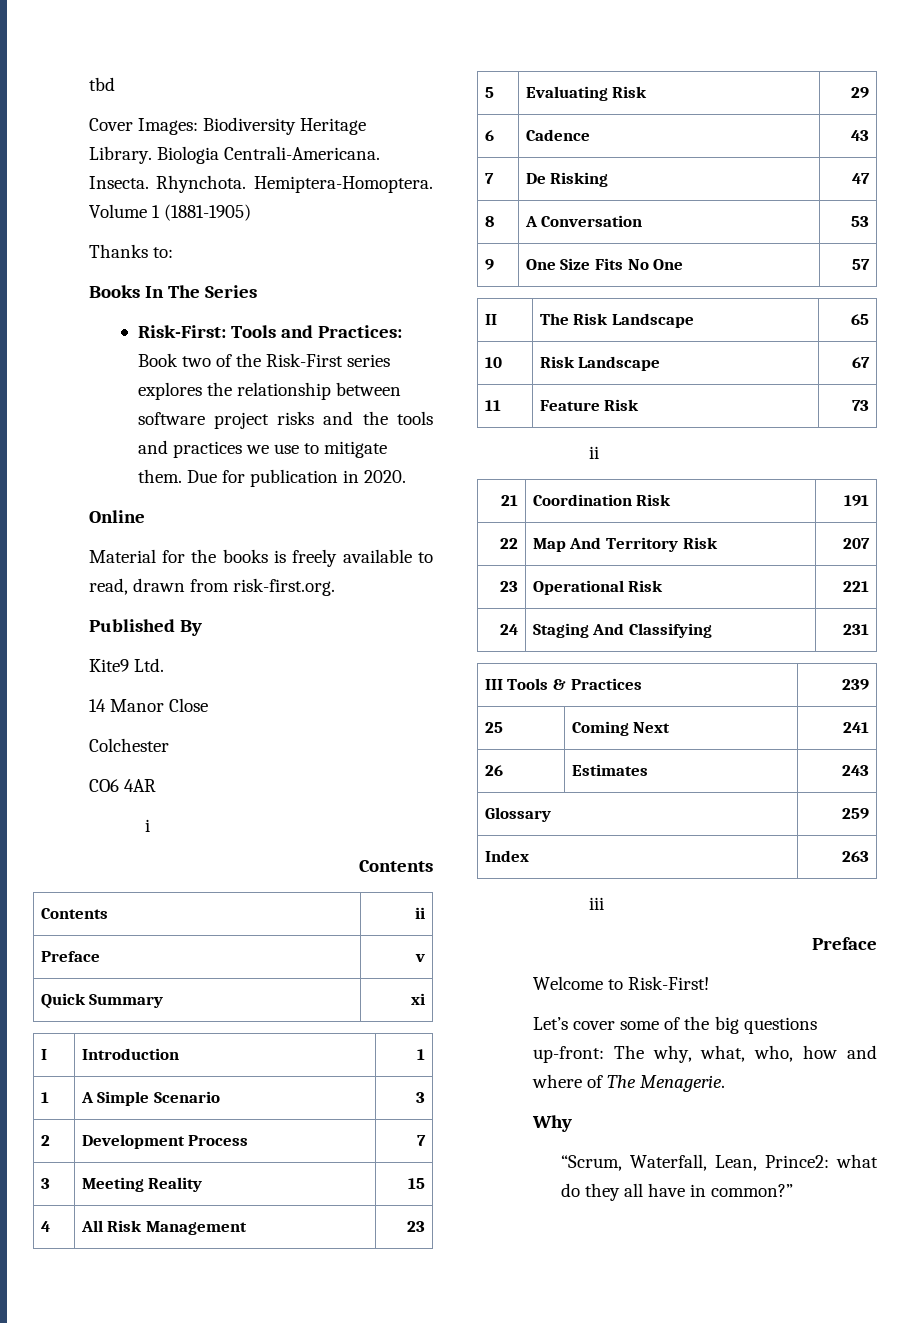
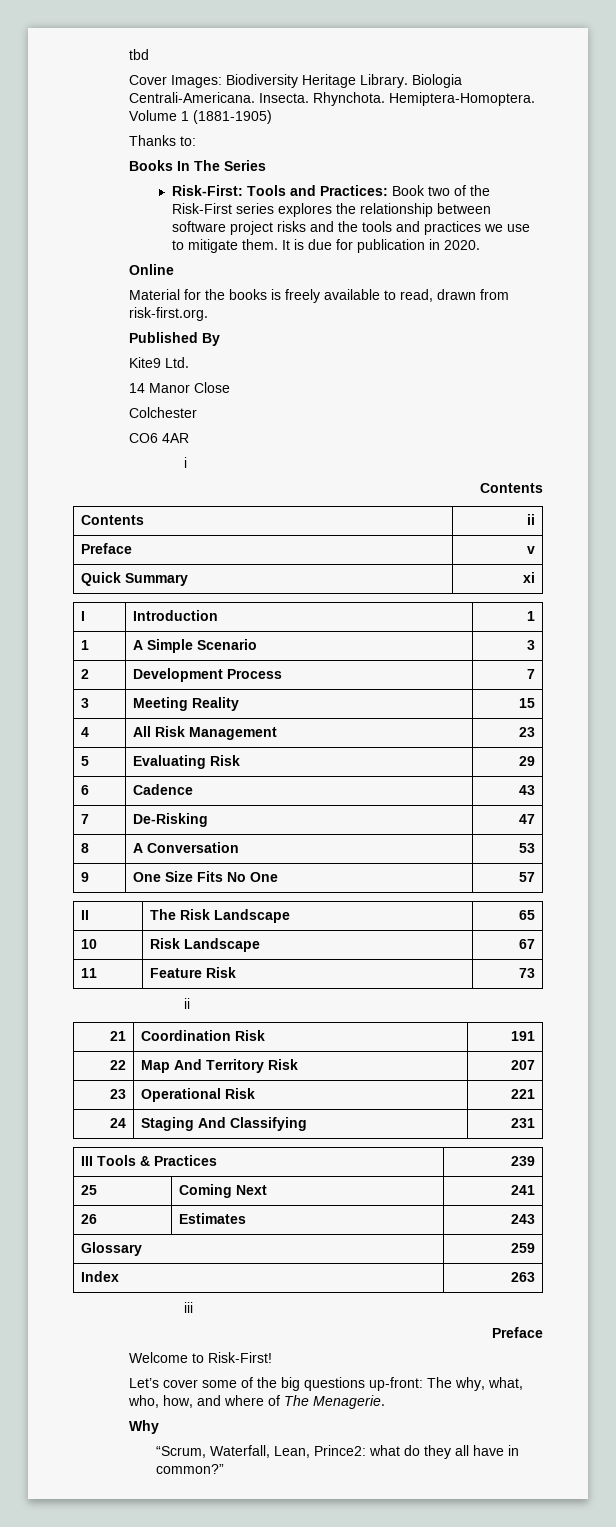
- Due for publication in 2020.
+ It is due for publication in 2020.
- 7 | De Risking | 47
+ 7 | De-Risking | 47
- Let’s cover some of the big questions up-front: The why, what, who, how and where of The Menagerie.
+ Let’s cover some of the big questions up-front: The why, what, who, how, and where of The Menagerie.

